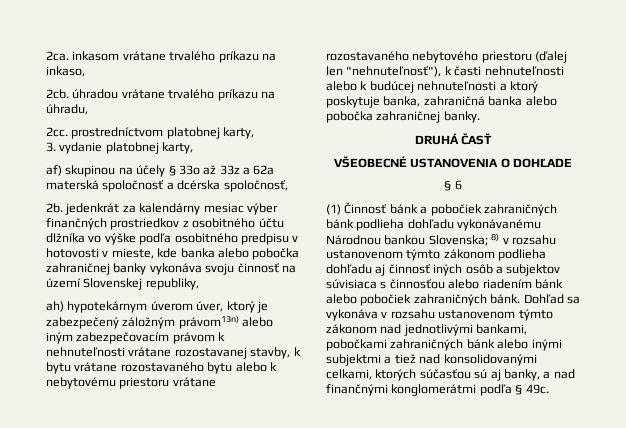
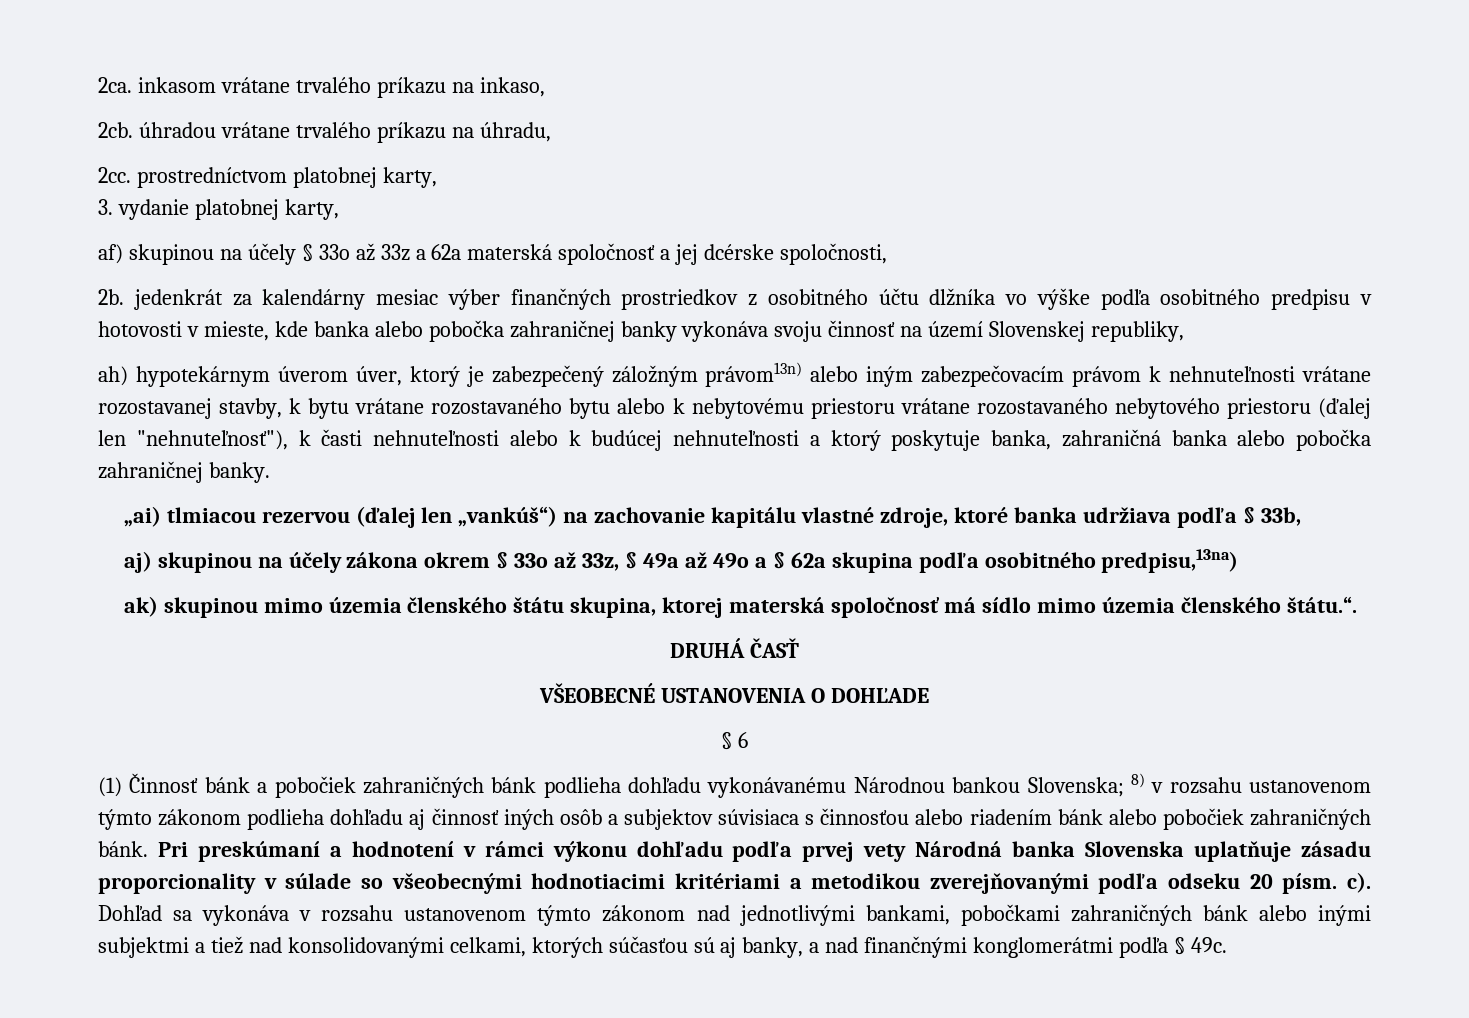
- af) skupinou na účely § 33o až 33z a 62a materská spoločnosť a dcérska spoločnosť,
+ af) skupinou na účely § 33o až 33z a 62a materská spoločnosť a jej dcérske spoločnosti,
+ „ai) tlmiacou rezervou (ďalej len „vankúš“) na zachovanie kapitálu vlastné zdroje, ktoré banka udržiava podľa § 33b,
+ aj) skupinou na účely zákona okrem § 33o až 33z, § 49a až 49o a § 62a skupina podľa osobitného predpisu,13na)
+ ak) skupinou mimo územia členského štátu skupina, ktorej materská spoločnosť má sídlo mimo územia členského štátu.“.
+ Pri preskúmaní a hodnotení v rámci výkonu dohľadu podľa prvej vety Národná banka Slovenska uplatňuje zásadu proporcionality v súlade so všeobecnými hodnotiacimi kritériami a metodikou zverejňovanými podľa odseku 20 písm. c).

